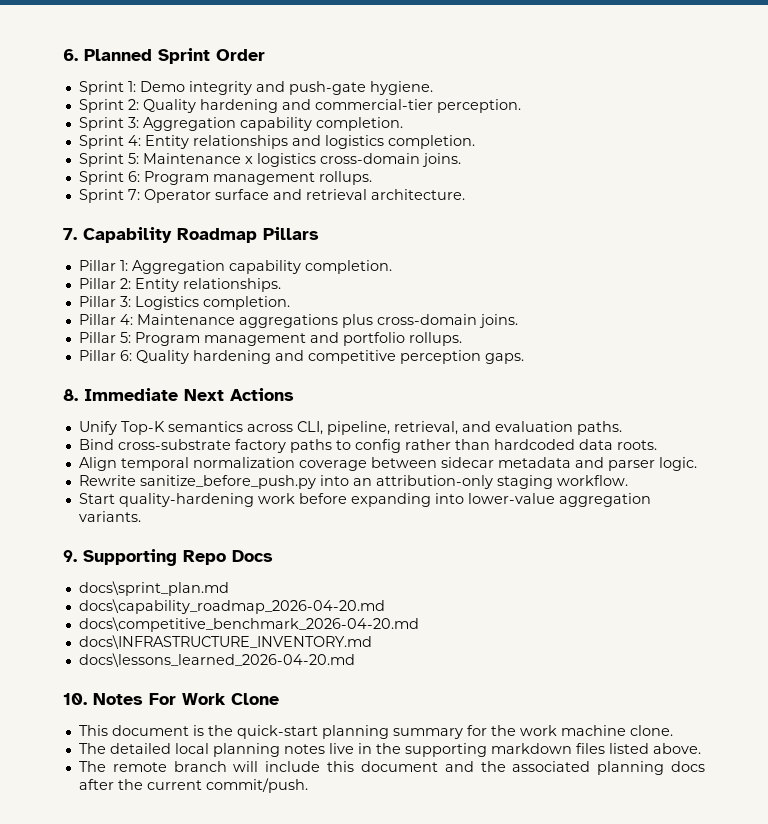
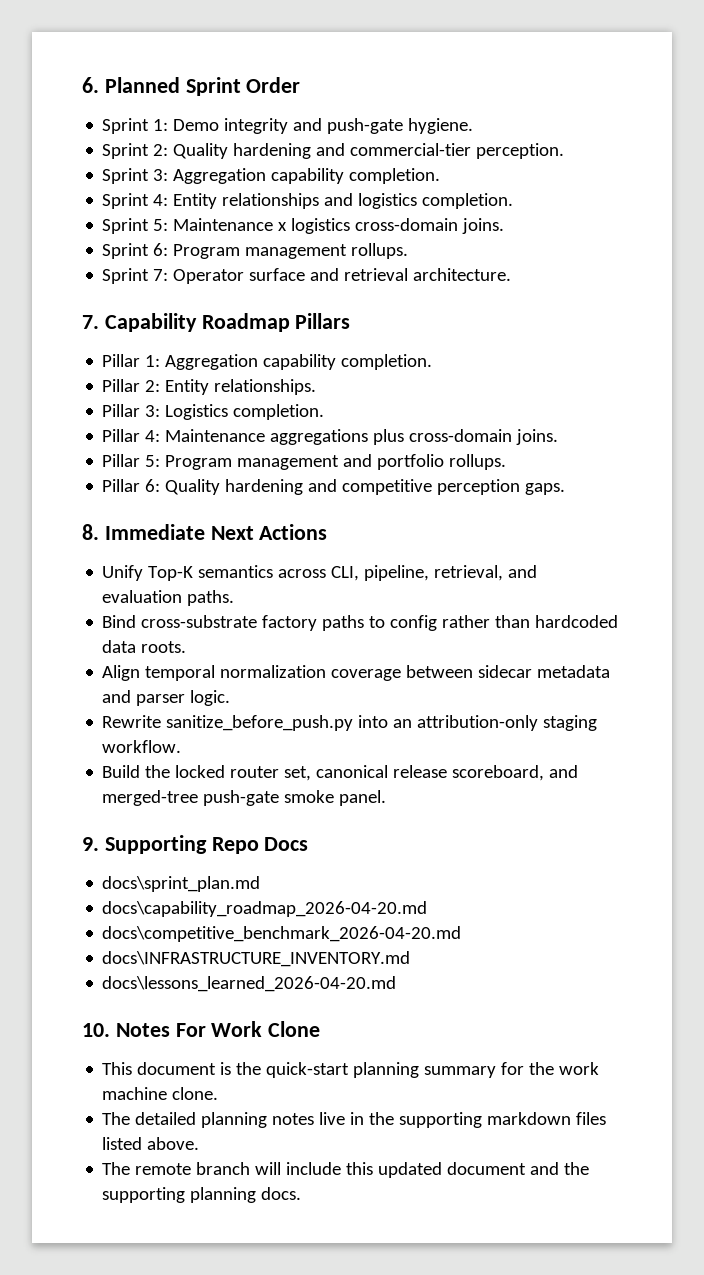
- Start quality-hardening work before expanding into lower-value aggregation variants.
+ Build the locked router set, canonical release scoreboard, and merged-tree push-gate smoke panel.
- The detailed local planning notes live in the supporting markdown files listed above.
+ The detailed planning notes live in the supporting markdown files listed above.
- The remote branch will include this document and the associated planning docs after the current commit/push.
+ The remote branch will include this updated document and the supporting planning docs.

